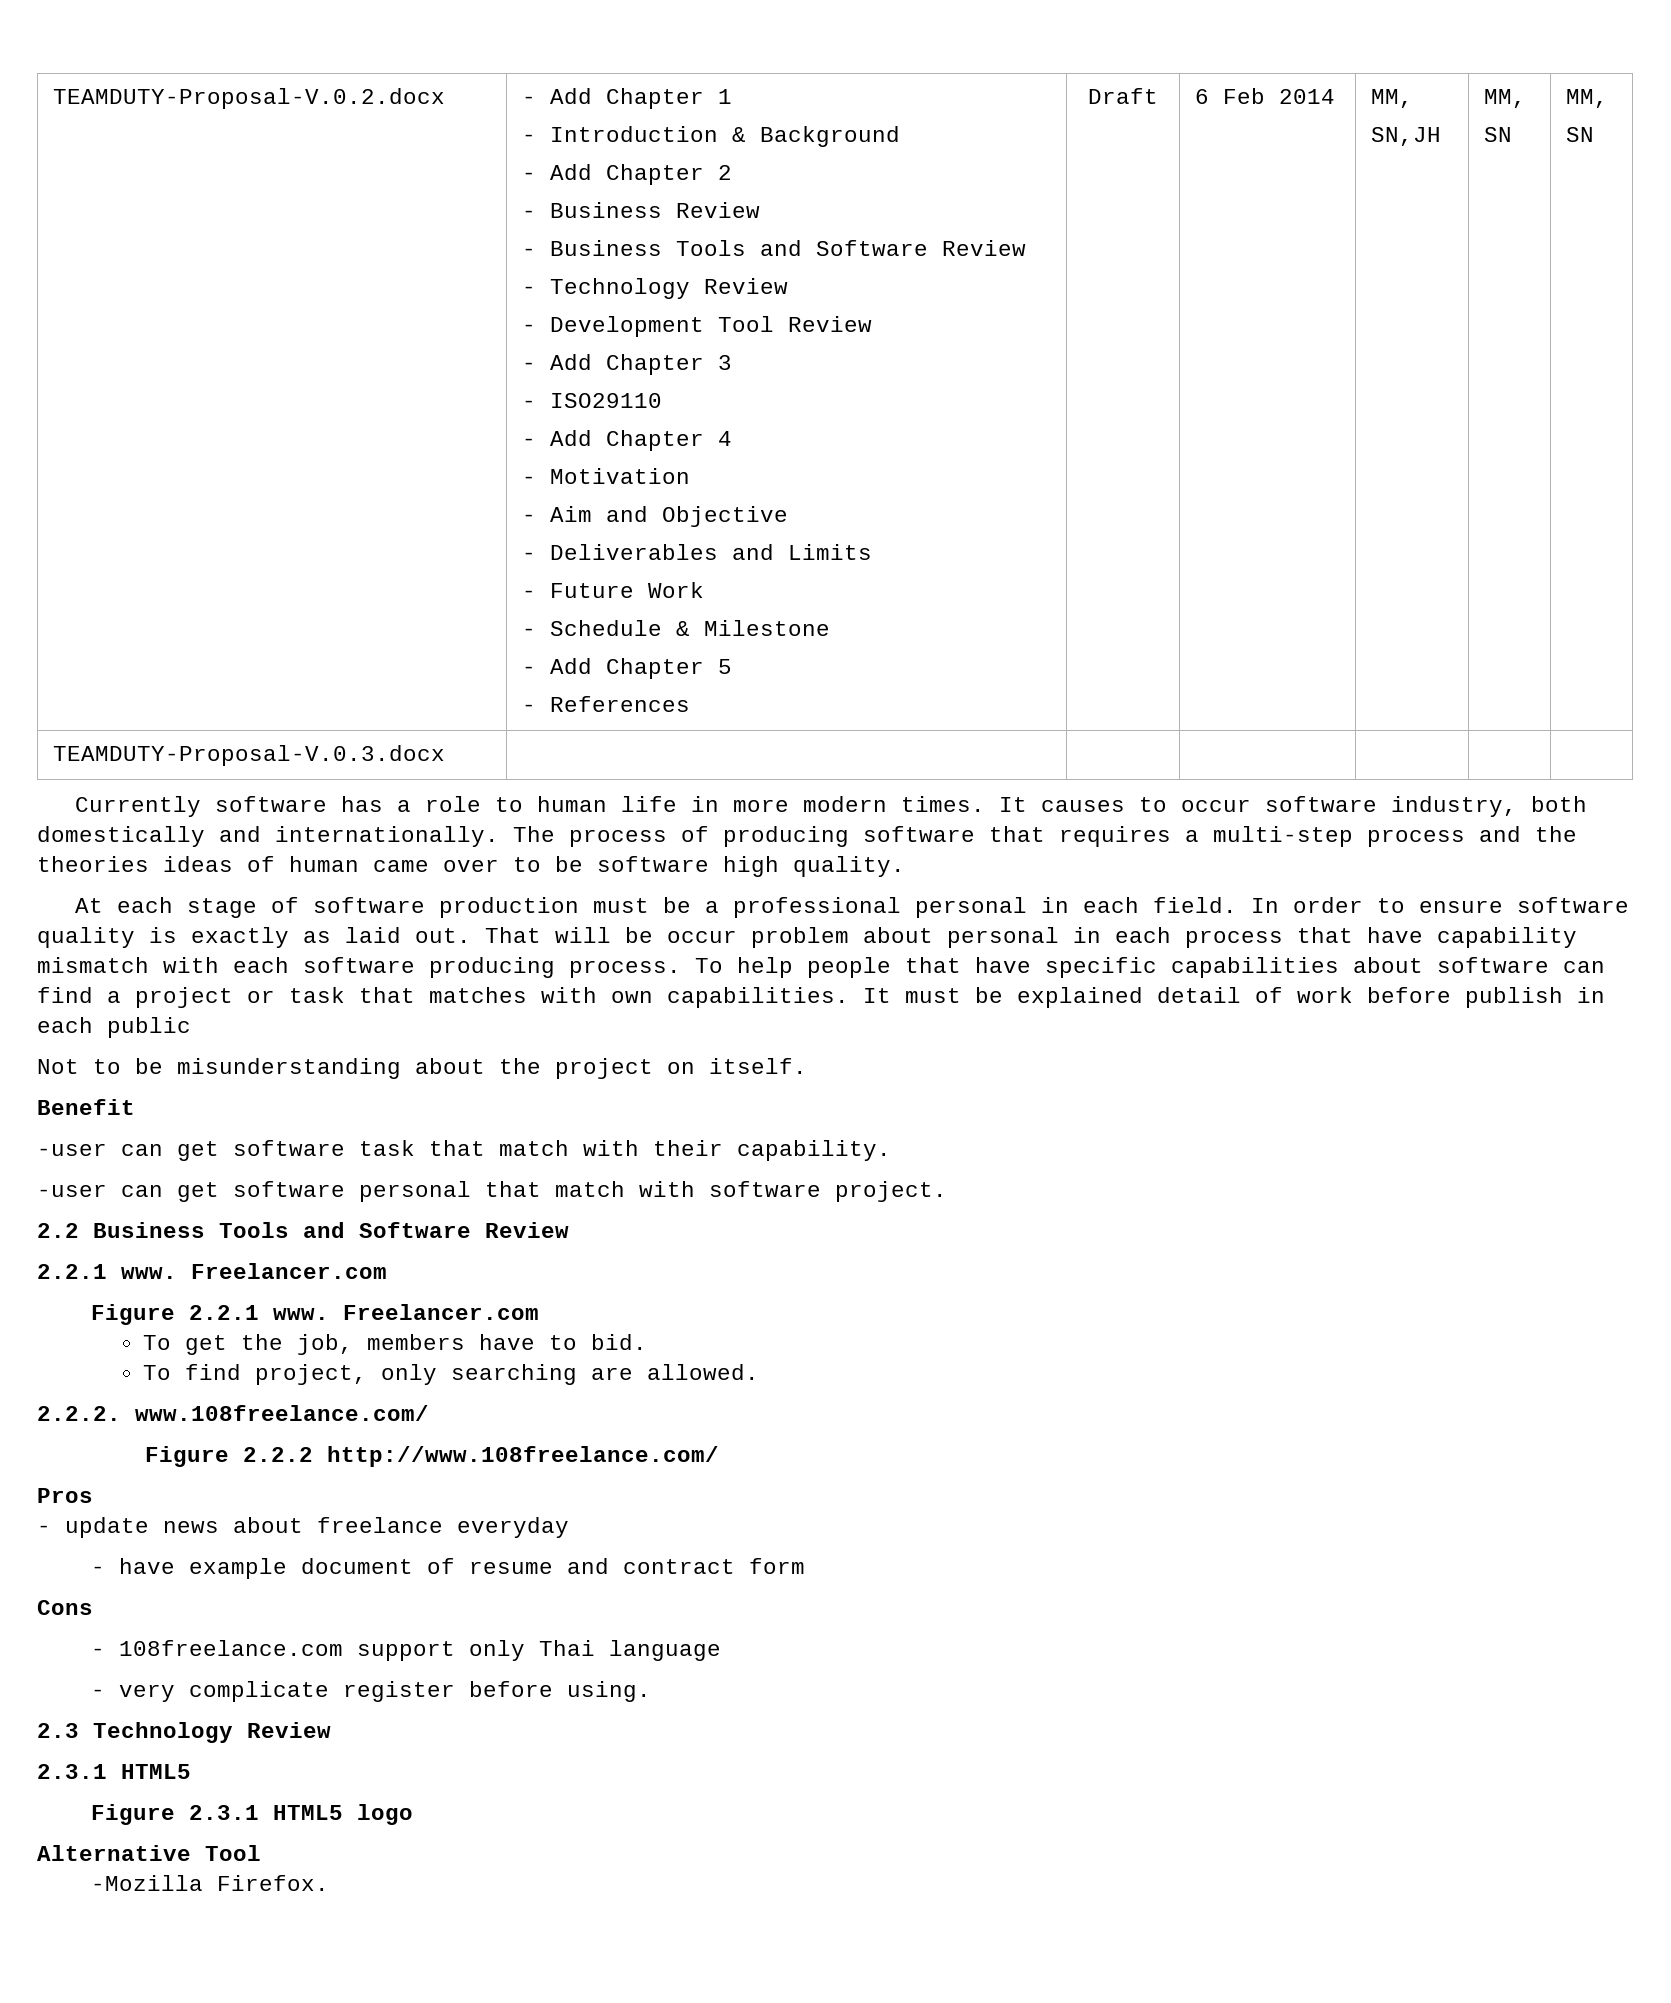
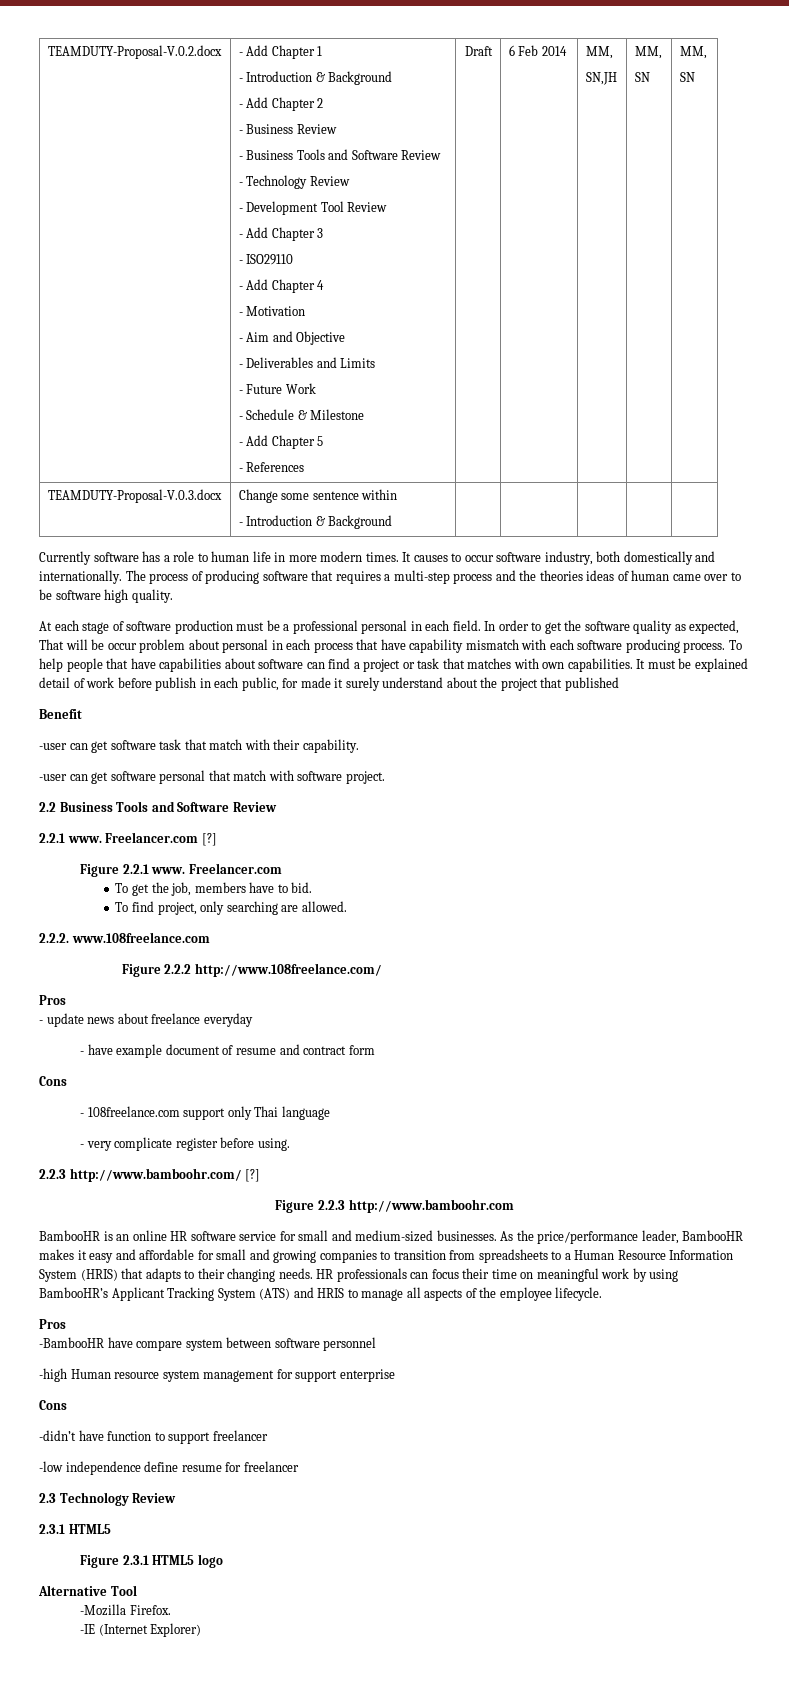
- TEAMDUTY-Proposal-V.0.3.docx | | | | | |
+ TEAMDUTY-Proposal-V.0.3.docx | Change some sentence within
+ - Introduction & Background | | | | |
- In order to ensure software quality is exactly as laid out. That will be occur problem about personal in each process that have capability mismatch with each software producing process.
+ In order to get the software quality as expected, That will be occur problem about personal in each process that have capability mismatch with each software producing process.
- To help people that have specific capabilities about software can find a project or task that matches with own capabilities.
+ To help people that have capabilities about software can find a project or task that matches with own capabilities.
- It must be explained detail of work before publish in each public
- Not to be misunderstanding about the project on itself.
+ It must be explained detail of work before publish in each public, for made it surely understand about the project that published
  2.2 Business Tools and Software Review
- 2.2.1 www. Freelancer.com
+ 2.2.1 www. Freelancer.com [?]
- 2.2.2. www.108freelance.com/
+ 2.2.2. www.108freelance.com
+ 2.2.3 http://www.bamboohr.com/ [?]
+ Figure 2.2.3 http://www.bamboohr.com
+ BambooHR is an online HR software service for small and medium-sized businesses. As the price/performance leader, BambooHR makes it easy and affordable for small and growing companies to transition from spreadsheets to a Human Resource Information System (HRIS) that adapts to their changing needs. HR professionals can focus their time on meaningful work by using BambooHR’s Applicant Tracking System (ATS) and HRIS to manage all aspects of the employee lifecycle.
+ Pros
+ -BambooHR have compare system between software personnel
+ -high Human resource system management for support enterprise
+ Cons
+ -didn’t have function to support freelancer
+ -low independence define resume for freelancer
+ -IE (Internet Explorer)

